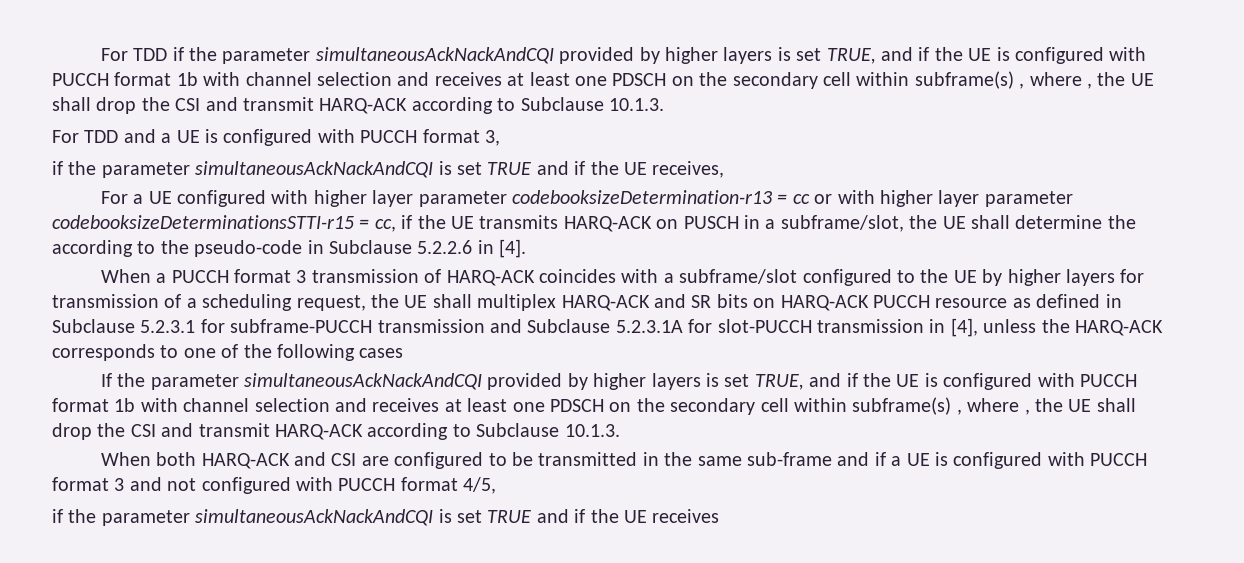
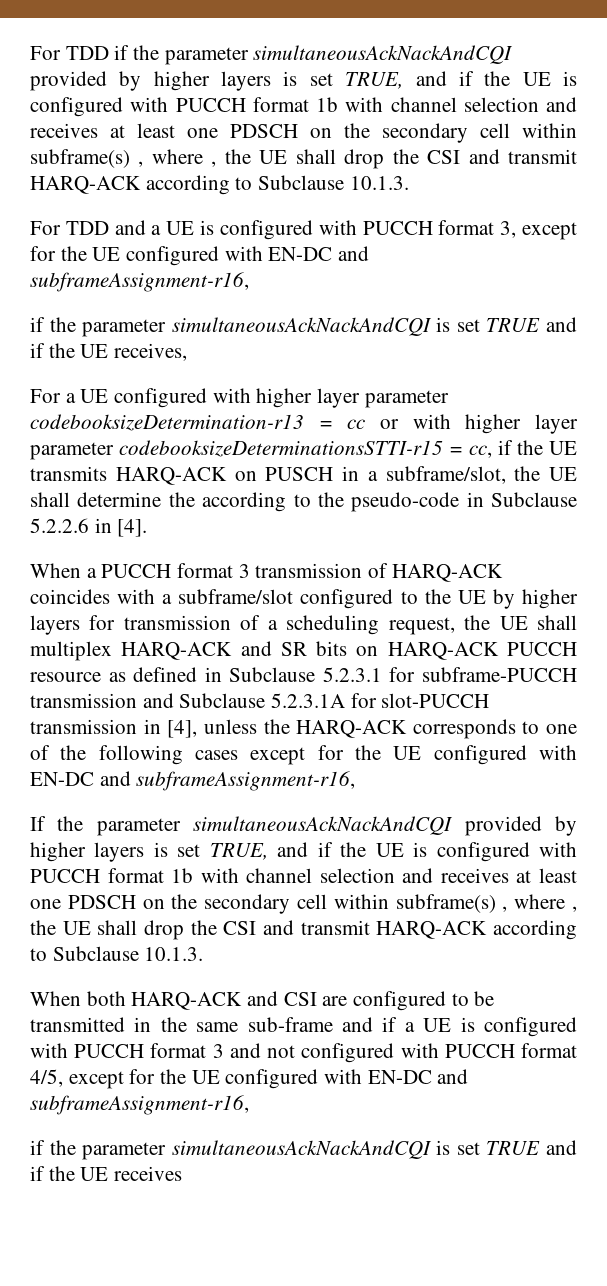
- For TDD and a UE is configured with PUCCH format 3,
+ For TDD and a UE is configured with PUCCH format 3, except for the UE configured with EN-DC and subframeAssignment-r16,
- When a PUCCH format 3 transmission of HARQ-ACK coincides with a subframe/slot configured to the UE by higher layers for transmission of a scheduling request, the UE shall multiplex HARQ-ACK and SR bits on HARQ-ACK PUCCH resource as defined in Subclause 5.2.3.1 for subframe-PUCCH transmission and Subclause 5.2.3.1A for slot-PUCCH transmission in [4], unless the HARQ-ACK corresponds to one of the following cases
+ When a PUCCH format 3 transmission of HARQ-ACK coincides with a subframe/slot configured to the UE by higher layers for transmission of a scheduling request, the UE shall multiplex HARQ-ACK and SR bits on HARQ-ACK PUCCH resource as defined in Subclause 5.2.3.1 for subframe-PUCCH transmission and Subclause 5.2.3.1A for slot-PUCCH transmission in [4], unless the HARQ-ACK corresponds to one of the following cases except for the UE configured with EN-DC and subframeAssignment-r16,
- When both HARQ-ACK and CSI are configured to be transmitted in the same sub-frame and if a UE is configured with PUCCH format 3 and not configured with PUCCH format 4/5,
+ When both HARQ-ACK and CSI are configured to be transmitted in the same sub-frame and if a UE is configured with PUCCH format 3 and not configured with PUCCH format 4/5, except for the UE configured with EN-DC and subframeAssignment-r16,

